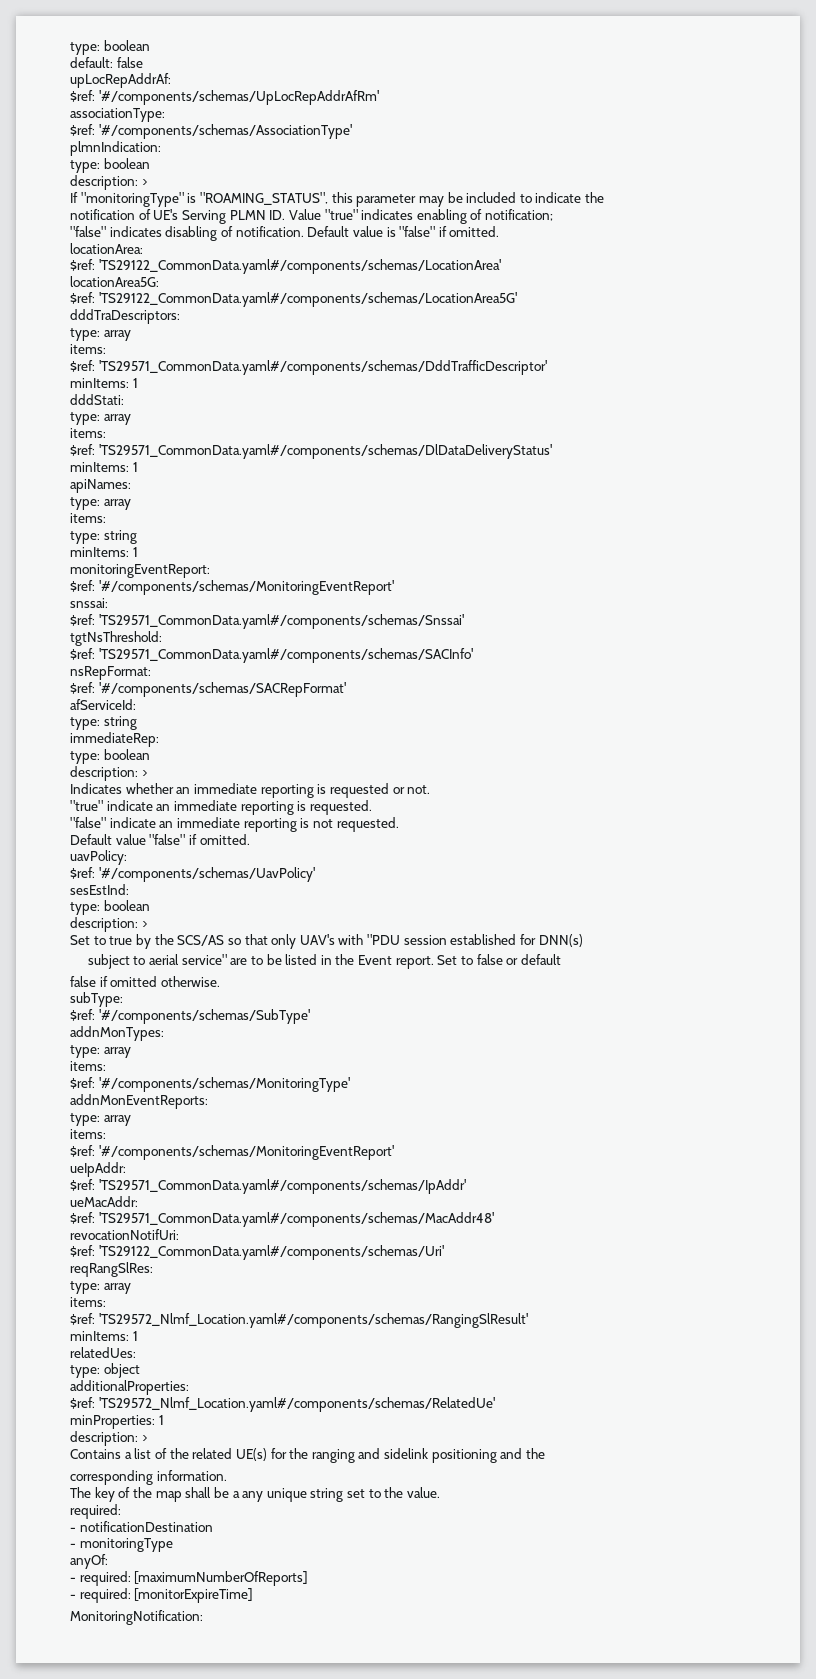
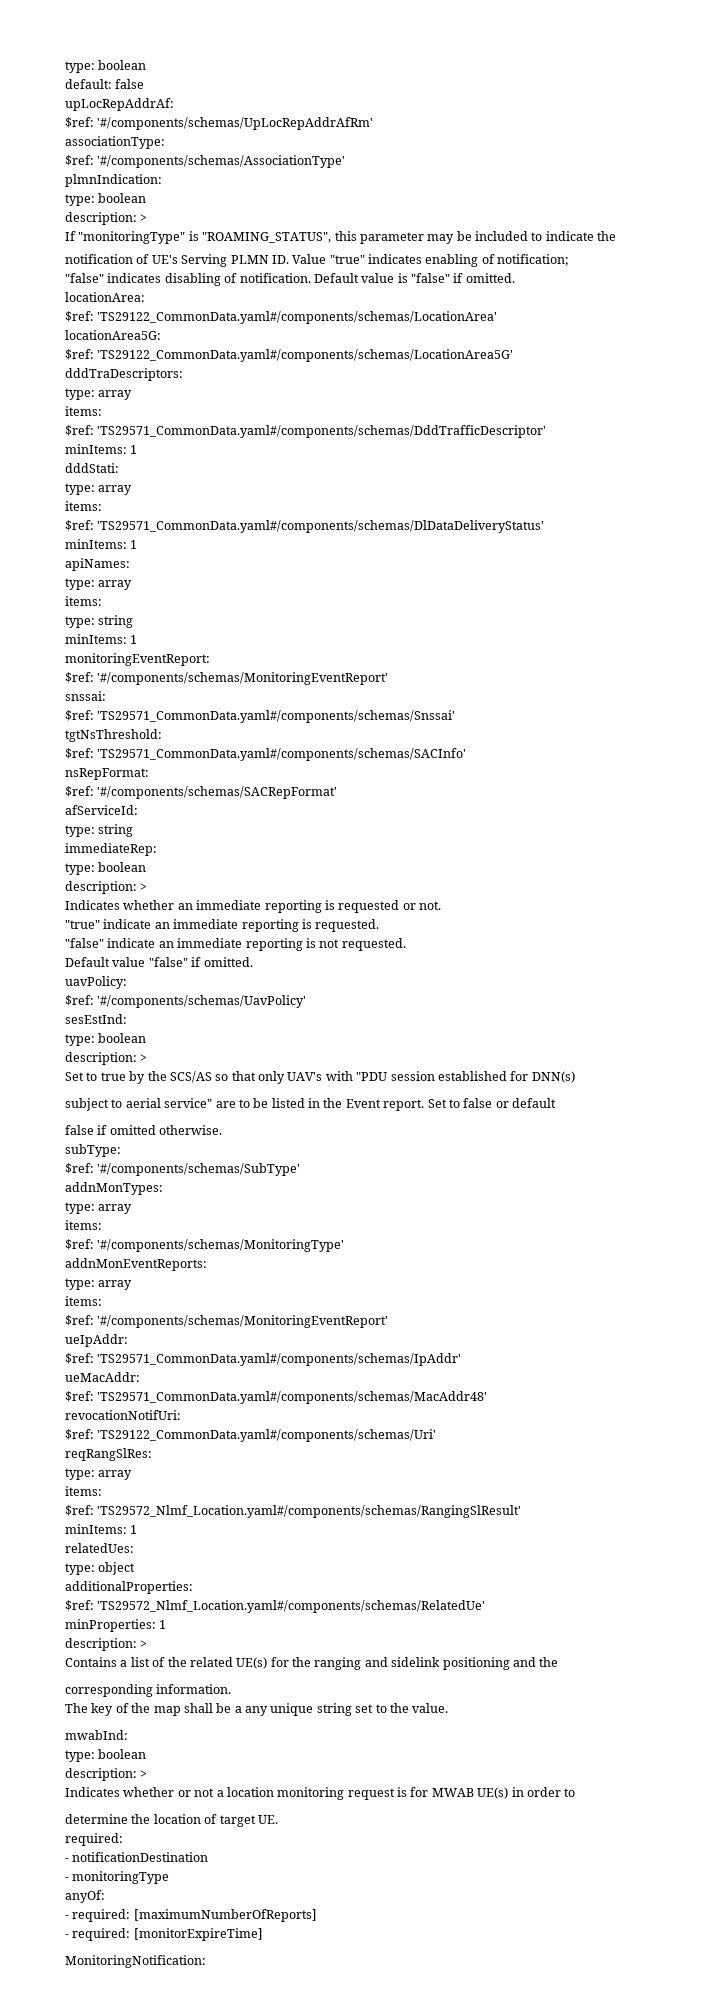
+ mwabInd:
+ type: boolean
+ description: >
+ Indicates whether or not a location monitoring request is for MWAB UE(s) in order to
+ determine the location of target UE.

